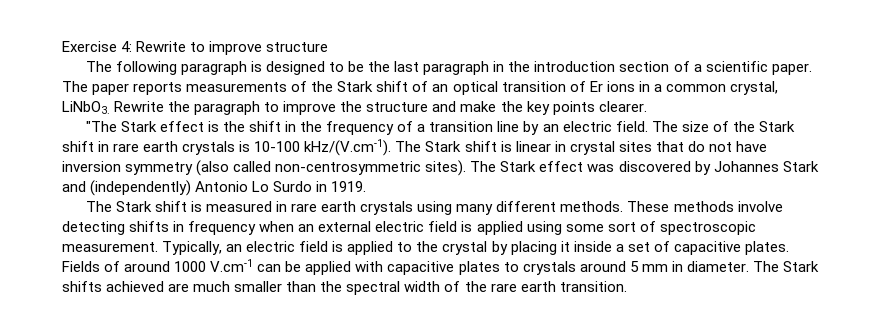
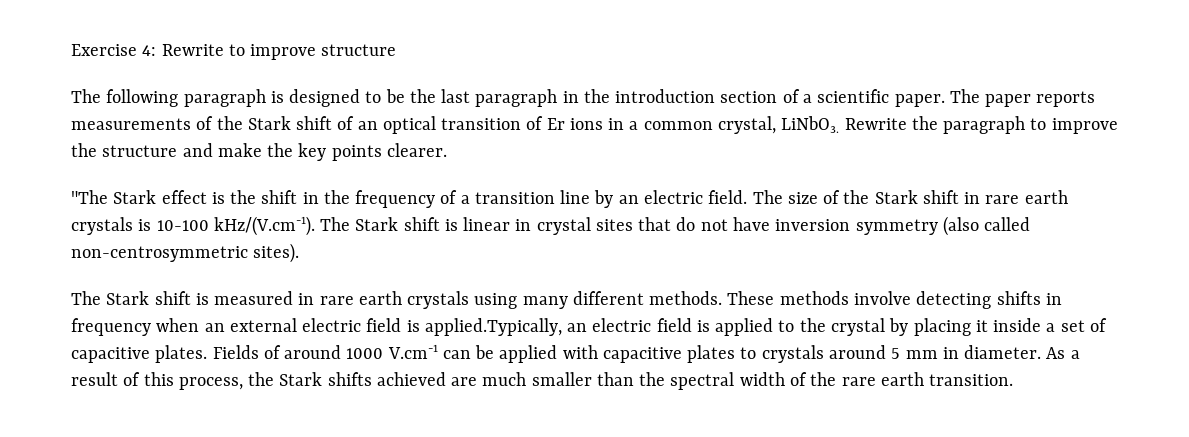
- The Stark effect was discovered by Johannes Stark and (independently) Antonio Lo Surdo in 1919.
- These methods involve detecting shifts in frequency when an external electric field is applied using some sort of spectroscopic measurement. Typically, an electric field is applied to the crystal by placing it inside a set of capacitive plates.
+ These methods involve detecting shifts in frequency when an external electric field is applied.Typically, an electric field is applied to the crystal by placing it inside a set of capacitive plates.
- The Stark shifts achieved are much smaller than the spectral width of the rare earth transition.
+ As a result of this process, the Stark shifts achieved are much smaller than the spectral width of the rare earth transition.

